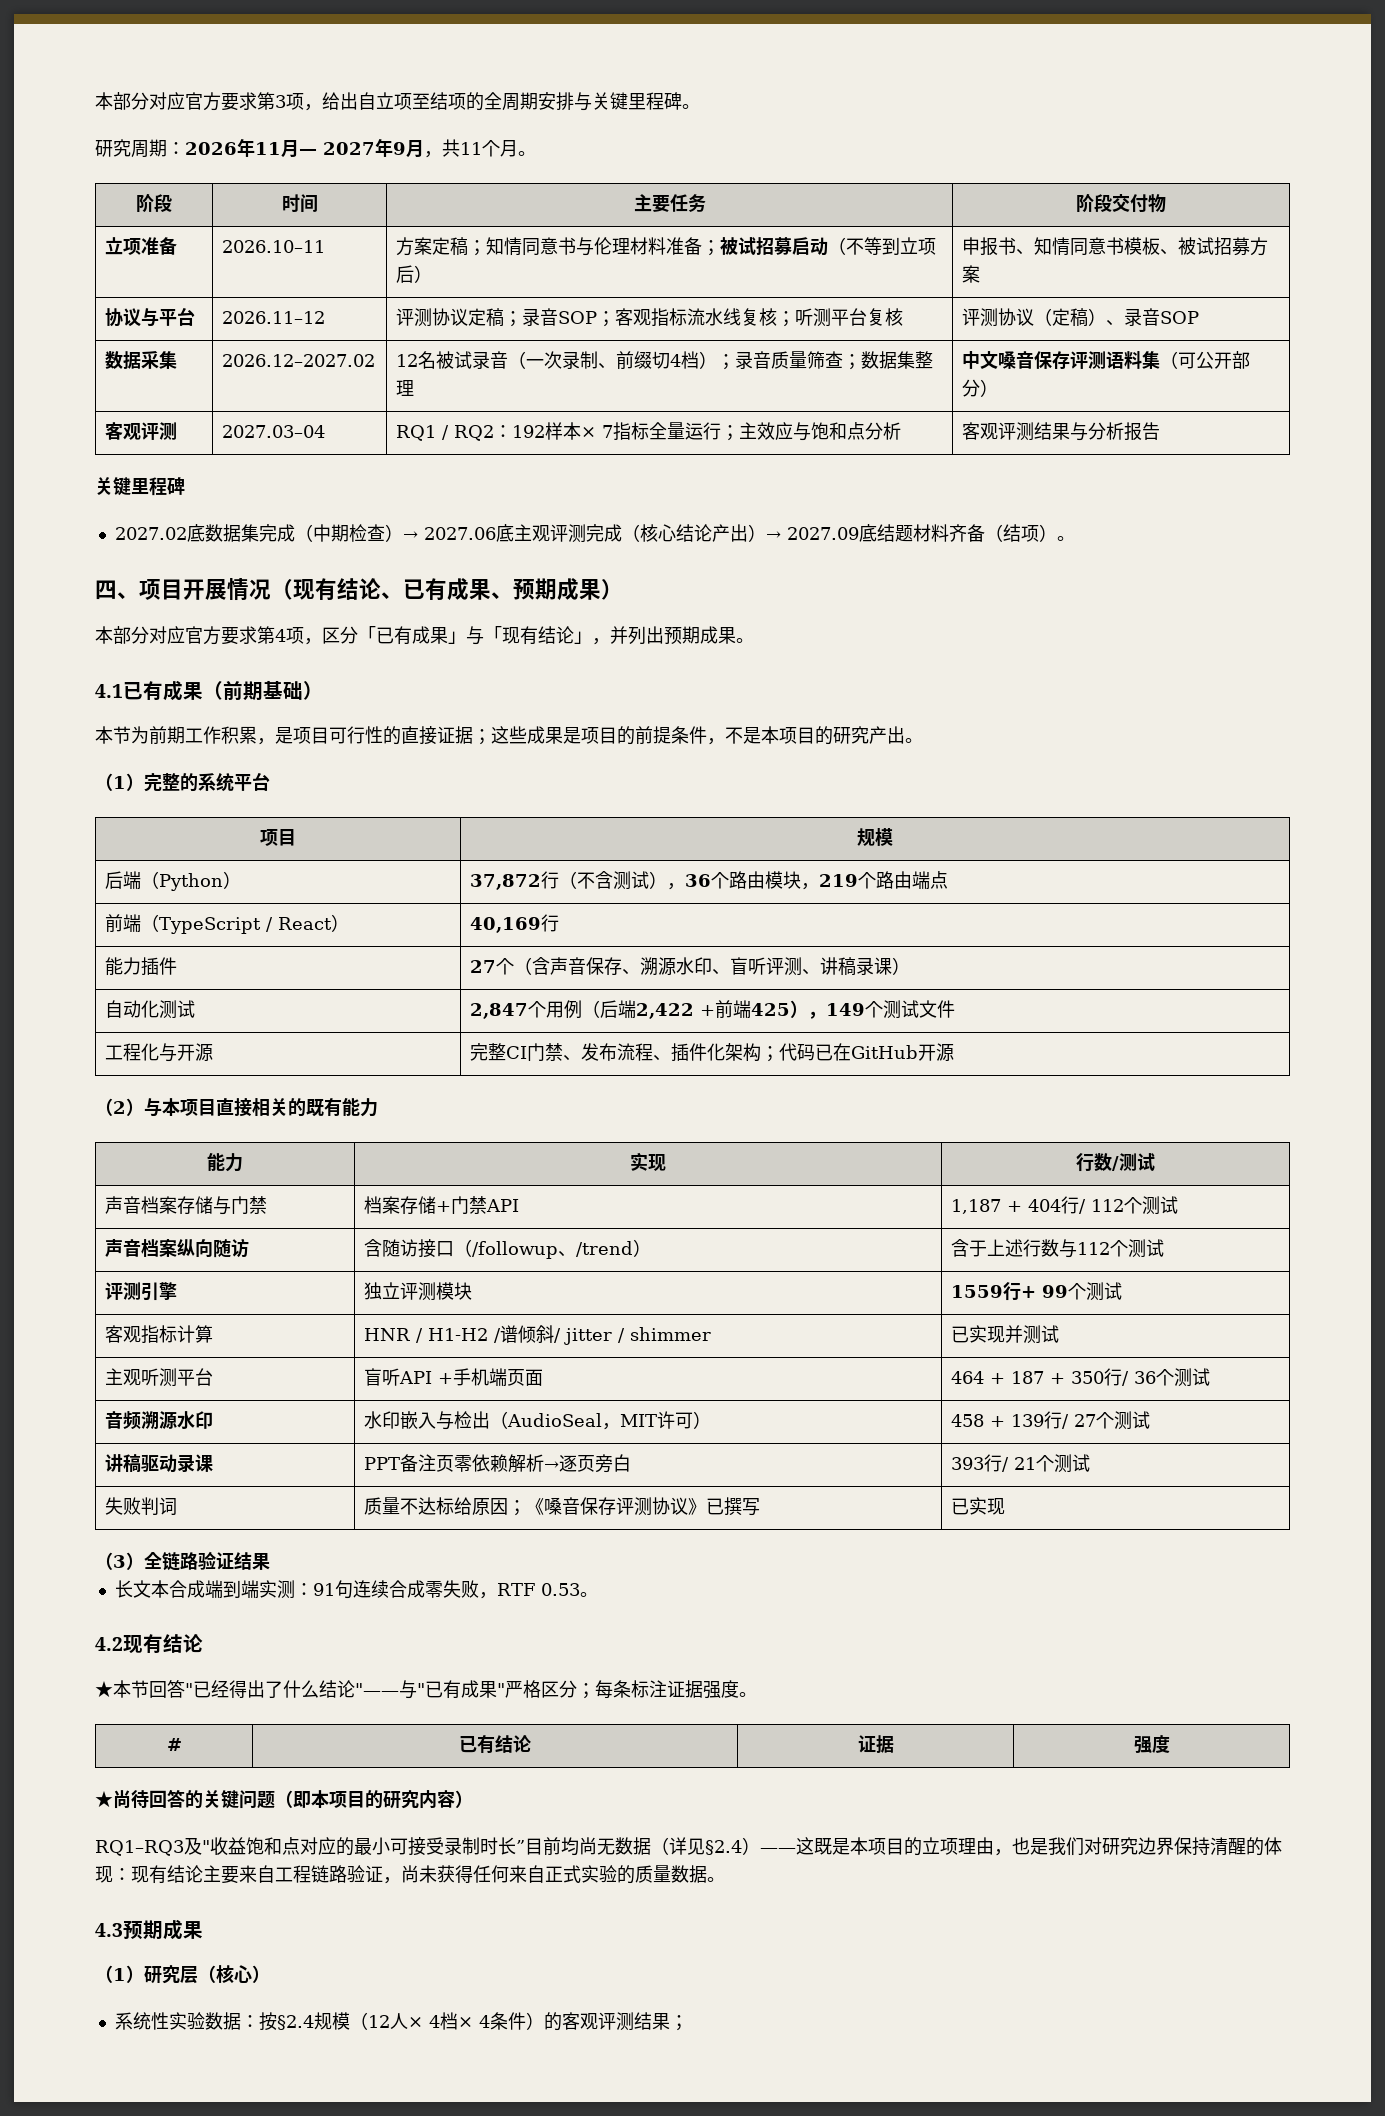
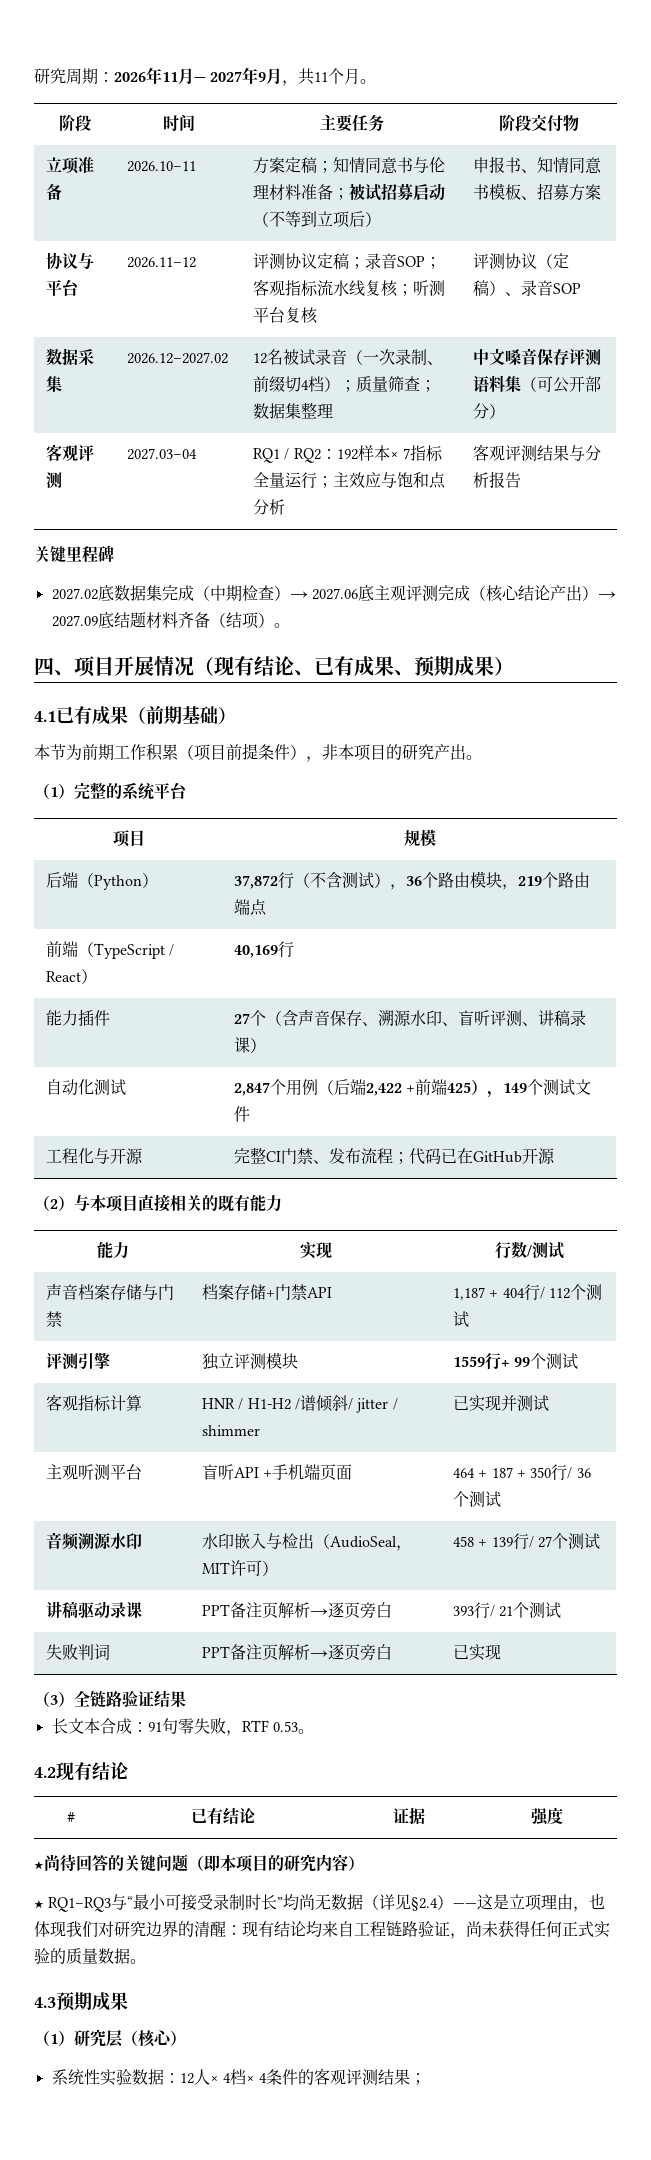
- 本部分对应官方要求第3项，给出自立项至结项的全周期安排与关键里程碑。
- 立项准备 | 2026.10–11 | 方案定稿；知情同意书与伦理材料准备；被试招募启动（不等到立项后） | 申报书、知情同意书模板、被试招募方案
+ 立项准备 | 2026.10–11 | 方案定稿；知情同意书与伦理材料准备；被试招募启动（不等到立项后） | 申报书、知情同意书模板、招募方案
- 数据采集 | 2026.12–2027.02 | 12名被试录音（一次录制、前缀切4档）；录音质量筛查；数据集整理 | 中文嗓音保存评测语料集（可公开部分）
+ 数据采集 | 2026.12–2027.02 | 12名被试录音（一次录制、前缀切4档）；质量筛查；数据集整理 | 中文嗓音保存评测语料集（可公开部分）
- 本部分对应官方要求第4项，区分「已有成果」与「现有结论」，并列出预期成果。
- 本节为前期工作积累，是项目可行性的直接证据；这些成果是项目的前提条件，不是本项目的研究产出。
+ 本节为前期工作积累（项目前提条件），非本项目的研究产出。
- 工程化与开源 | 完整CI门禁、发布流程、插件化架构；代码已在GitHub开源
+ 工程化与开源 | 完整CI门禁、发布流程；代码已在GitHub开源
- 声音档案纵向随访 | 含随访接口（/followup、/trend） | 含于上述行数与112个测试
- 讲稿驱动录课 | PPT备注页零依赖解析→逐页旁白 | 393行/ 21个测试
+ 讲稿驱动录课 | PPT备注页解析→逐页旁白 | 393行/ 21个测试
- 失败判词 | 质量不达标给原因；《嗓音保存评测协议》已撰写 | 已实现
+ 失败判词 | PPT备注页解析→逐页旁白 | 已实现
- 长文本合成端到端实测：91句连续合成零失败，RTF 0.53。
+ 长文本合成：91句零失败，RTF 0.53。
- ★本节回答"已经得出了什么结论"——与"已有成果"严格区分；每条标注证据强度。
- RQ1–RQ3及"收益饱和点对应的最小可接受录制时长”目前均尚无数据（详见§2.4）——这既是本项目的立项理由，也是我们对研究边界保持清醒的体现：现有结论主要来自工程链路验证，尚未获得任何来自正式实验的质量数据。
+ ★ RQ1–RQ3与“最小可接受录制时长”均尚无数据（详见§2.4）——这是立项理由，也体现我们对研究边界的清醒：现有结论均来自工程链路验证，尚未获得任何正式实验的质量数据。
- 系统性实验数据：按§2.4规模（12人× 4档× 4条件）的客观评测结果；
+ 系统性实验数据：12人× 4档× 4条件的客观评测结果；

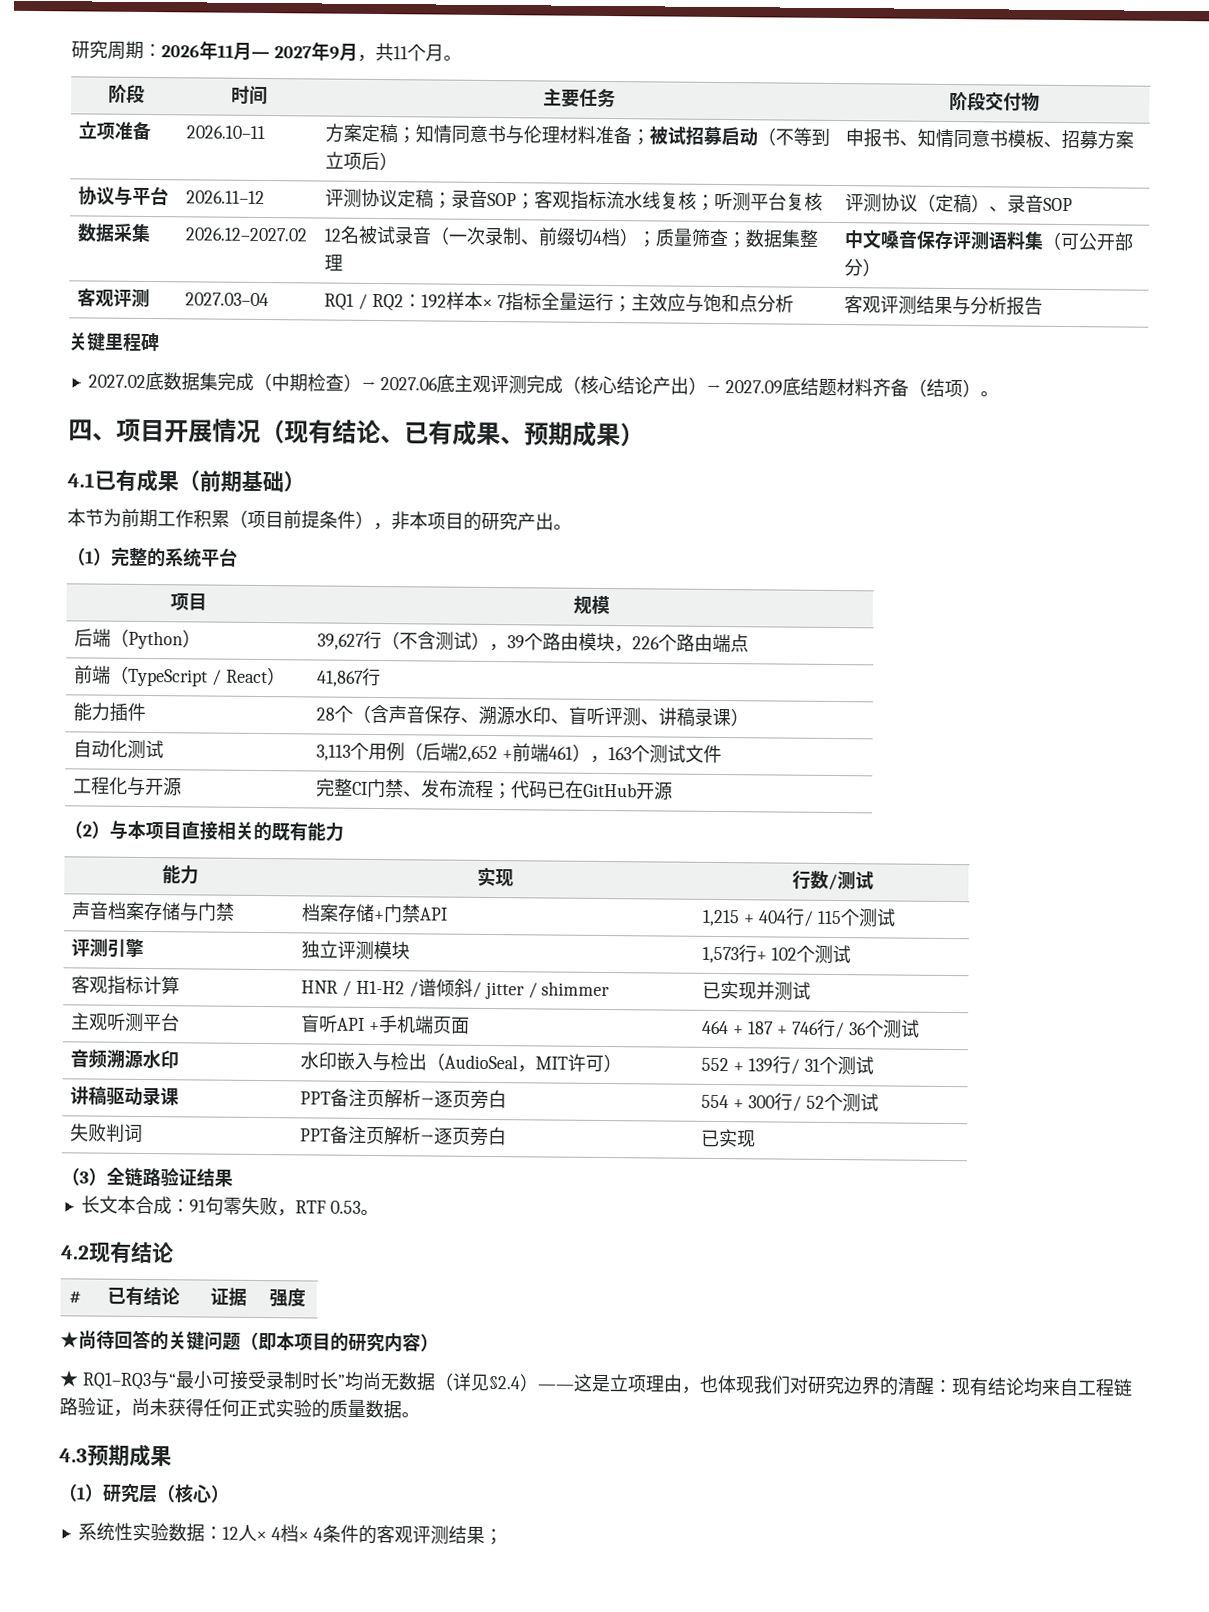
- 后端（Python） | 37,872行（不含测试），36个路由模块，219个路由端点
+ 后端（Python） | 39,627行（不含测试），39个路由模块，226个路由端点
- 前端（TypeScript / React） | 40,169行
+ 前端（TypeScript / React） | 41,867行
- 能力插件 | 27个（含声音保存、溯源水印、盲听评测、讲稿录课）
+ 能力插件 | 28个（含声音保存、溯源水印、盲听评测、讲稿录课）
- 自动化测试 | 2,847个用例（后端2,422 +前端425），149个测试文件
+ 自动化测试 | 3,113个用例（后端2,652 +前端461），163个测试文件
- 声音档案存储与门禁 | 档案存储+门禁API | 1,187 + 404行/ 112个测试
+ 声音档案存储与门禁 | 档案存储+门禁API | 1,215 + 404行/ 115个测试
- 评测引擎 | 独立评测模块 | 1559行+ 99个测试
+ 评测引擎 | 独立评测模块 | 1,573行+ 102个测试
- 主观听测平台 | 盲听API +手机端页面 | 464 + 187 + 350行/ 36个测试
+ 主观听测平台 | 盲听API +手机端页面 | 464 + 187 + 746行/ 36个测试
- 音频溯源水印 | 水印嵌入与检出（AudioSeal，MIT许可） | 458 + 139行/ 27个测试
+ 音频溯源水印 | 水印嵌入与检出（AudioSeal，MIT许可） | 552 + 139行/ 31个测试
- 讲稿驱动录课 | PPT备注页解析→逐页旁白 | 393行/ 21个测试
+ 讲稿驱动录课 | PPT备注页解析→逐页旁白 | 554 + 300行/ 52个测试

